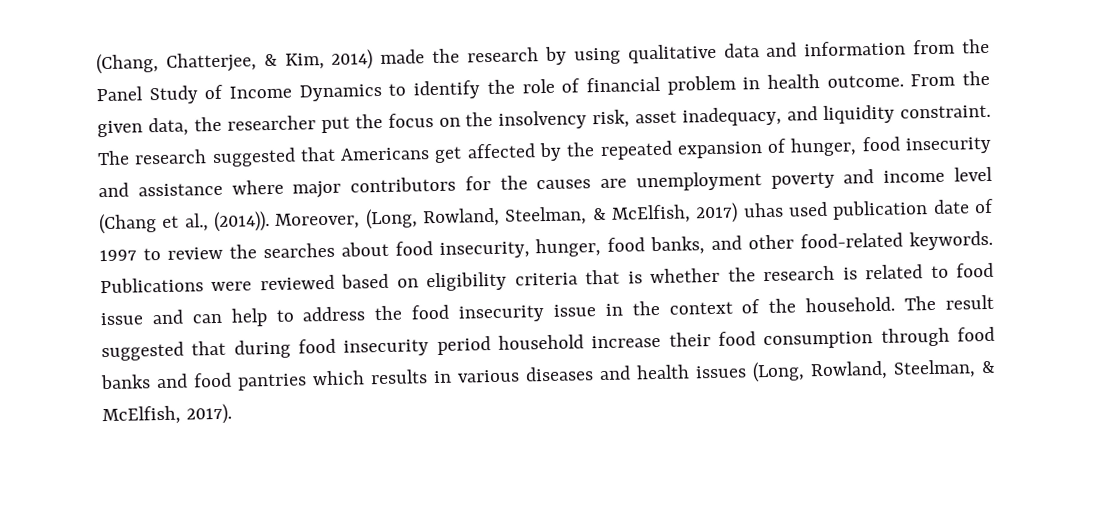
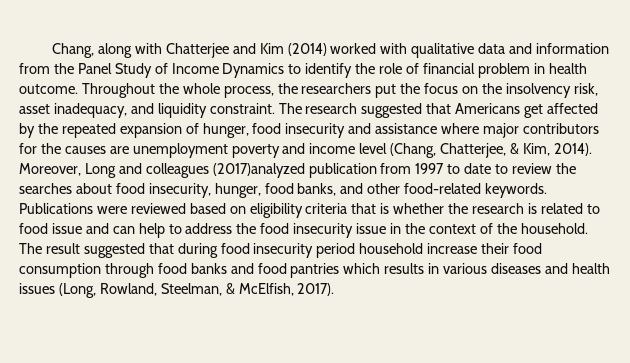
- (Chang, Chatterjee, & Kim, 2014) made the research by using qualitative data and information from the Panel Study of Income Dynamics to identify the role of financial problem in health outcome.
+ Chang, along with Chatterjee and Kim (2014) worked with qualitative data and information from the Panel Study of Income Dynamics to identify the role of financial problem in health outcome.
- From the given data, the researcher put the focus on the insolvency risk, asset inadequacy, and liquidity constraint.
+ Throughout the whole process, the researchers put the focus on the insolvency risk, asset inadequacy, and liquidity constraint.
- The research suggested that Americans get affected by the repeated expansion of hunger, food insecurity and assistance where major contributors for the causes are unemployment poverty and income level (Chang et al., (2014)). Moreover, (Long, Rowland, Steelman, & McElfish, 2017) uhas used publication date of 1997 to review the searches about food insecurity, hunger, food banks, and other food-related keywords.
+ The research suggested that Americans get affected by the repeated expansion of hunger, food insecurity and assistance where major contributors for the causes are unemployment poverty and income level (Chang, Chatterjee, & Kim, 2014). Moreover, Long and colleagues (2017)analyzed publication from 1997 to date to review the searches about food insecurity, hunger, food banks, and other food-related keywords.

